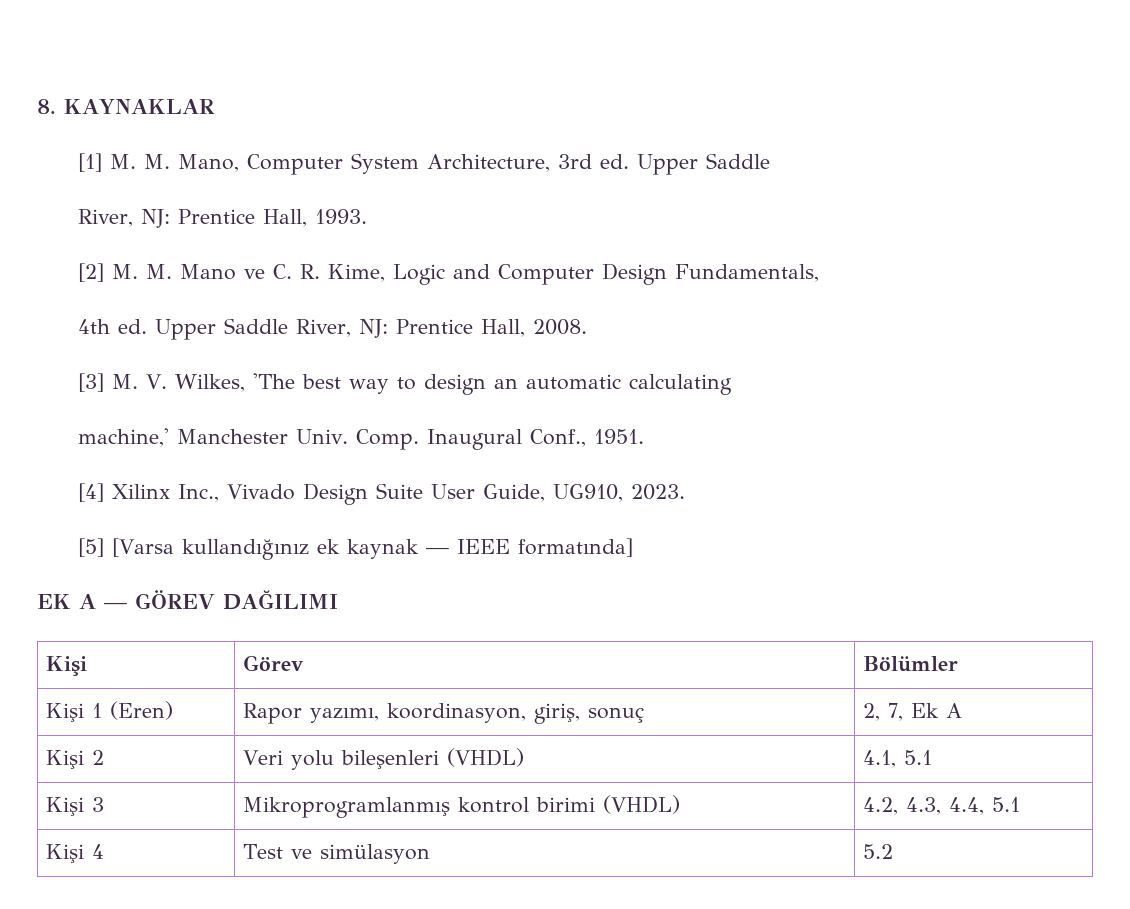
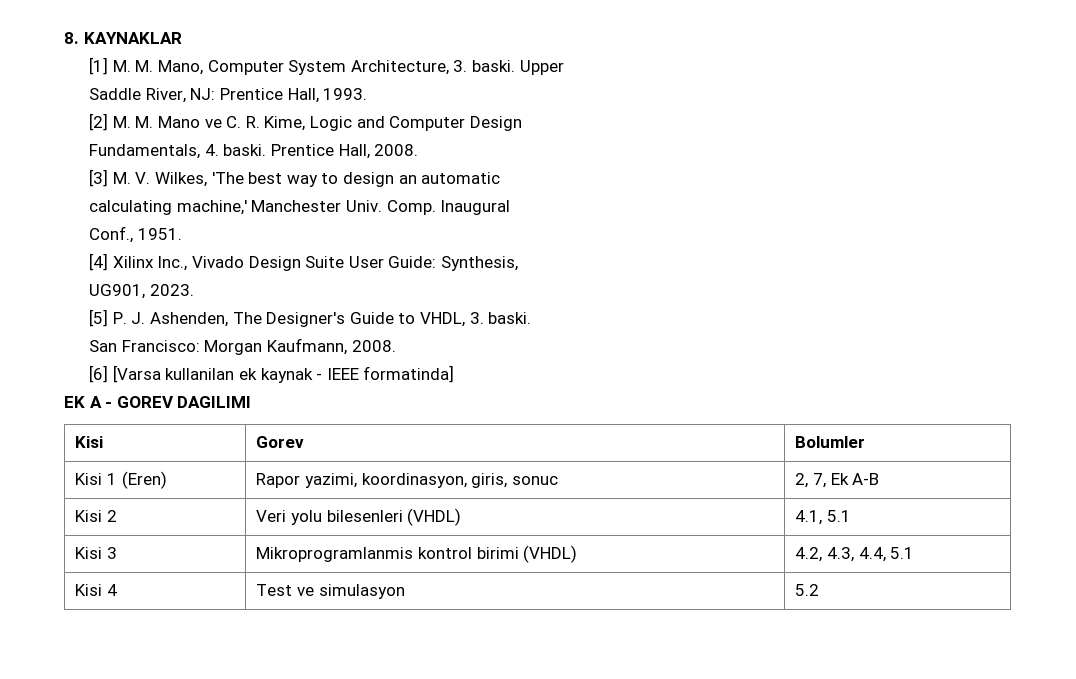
- [1] M. M. Mano, Computer System Architecture, 3rd ed. Upper Saddle
- River, NJ: Prentice Hall, 1993.
+ [1] M. M. Mano, Computer System Architecture, 3. baski. Upper
+ Saddle River, NJ: Prentice Hall, 1993.
- [2] M. M. Mano ve C. R. Kime, Logic and Computer Design Fundamentals,
- 4th ed. Upper Saddle River, NJ: Prentice Hall, 2008.
+ [2] M. M. Mano ve C. R. Kime, Logic and Computer Design
+ Fundamentals, 4. baski. Prentice Hall, 2008.
- [3] M. V. Wilkes, 'The best way to design an automatic calculating
- machine,' Manchester Univ.
+ [3] M. V. Wilkes, 'The best way to design an automatic
+ calculating machine,' Manchester Univ.
- Inaugural Conf., 1951.
+ Inaugural
+ Conf., 1951.
- [4] Xilinx Inc., Vivado Design Suite User Guide, UG910, 2023.
+ [4] Xilinx Inc., Vivado Design Suite User Guide: Synthesis,
+ UG901, 2023.
- [5] [Varsa kullandığınız ek kaynak — IEEE formatında]
- EK A — GÖREV DAĞILIMI
- Kişi | Görev | Bölümler
- Kişi 1 (Eren) | Rapor yazımı, koordinasyon, giriş, sonuç | 2, 7, Ek A
- Kişi 2 | Veri yolu bileşenleri (VHDL) | 4.1, 5.1
+ [5] P. J. Ashenden, The Designer's Guide to VHDL, 3. baski.
+ San Francisco: Morgan Kaufmann, 2008.
+ [6] [Varsa kullanilan ek kaynak - IEEE formatinda]
+ EK A - GOREV DAGILIMI
+ Kisi | Gorev | Bolumler
+ Kisi 1 (Eren) | Rapor yazimi, koordinasyon, giris, sonuc | 2, 7, Ek A-B
+ Kisi 2 | Veri yolu bilesenleri (VHDL) | 4.1, 5.1
- Kişi 3 | Mikroprogramlanmış kontrol birimi (VHDL) | 4.2, 4.3, 4.4, 5.1
+ Kisi 3 | Mikroprogramlanmis kontrol birimi (VHDL) | 4.2, 4.3, 4.4, 5.1
- Kişi 4 | Test ve simülasyon | 5.2
+ Kisi 4 | Test ve simulasyon | 5.2

